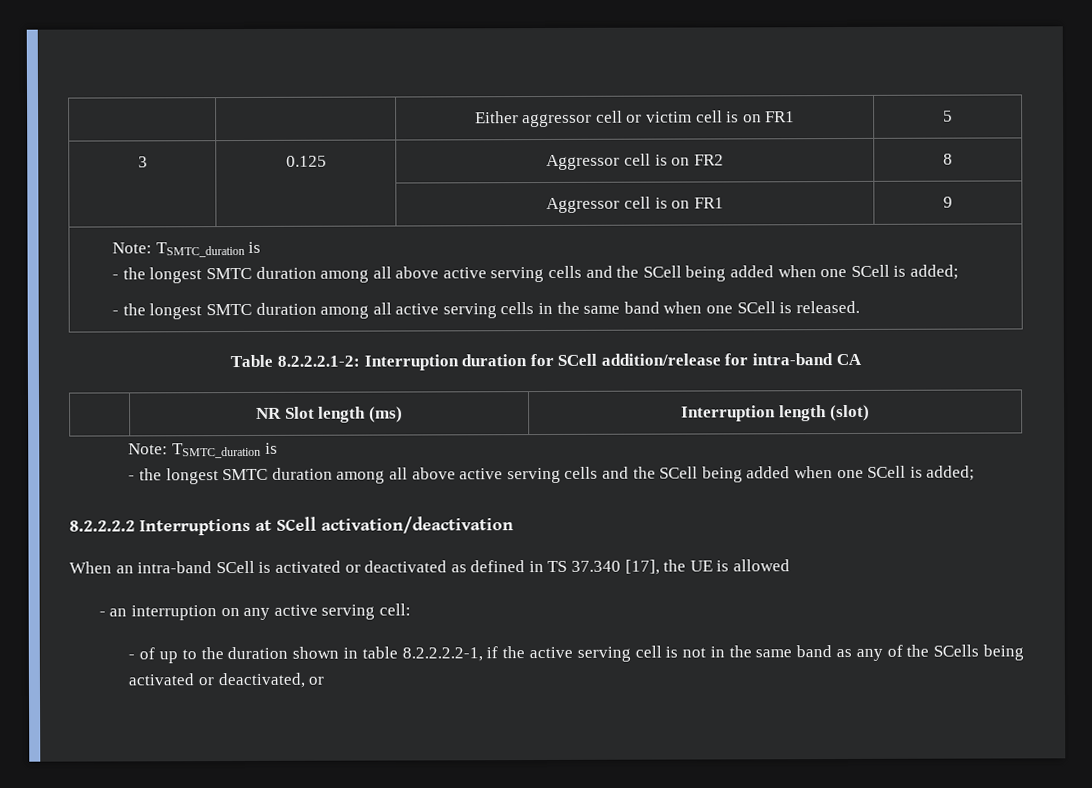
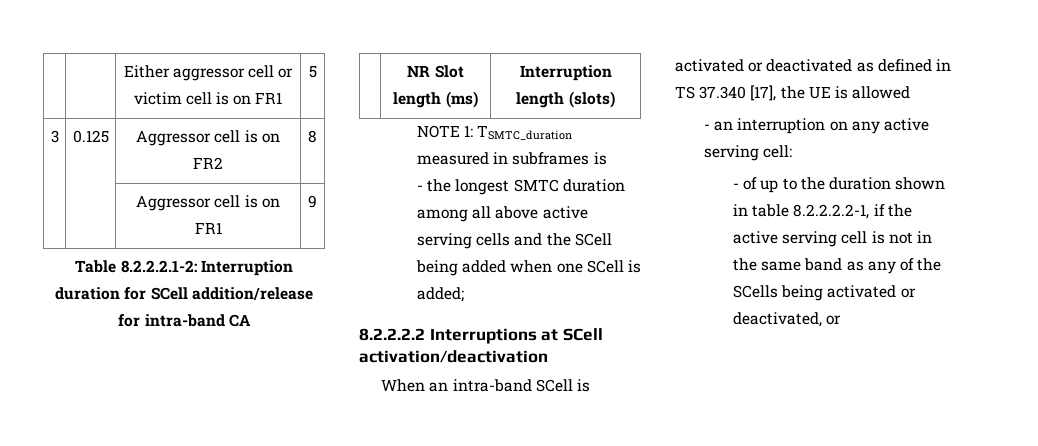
  | | Aggressor cell is on FR1 | 9
- Note: TSMTC_duration is
- - the longest SMTC duration among all above active serving cells and the SCell being added when one SCell is added;
- - the longest SMTC duration among all active serving cells in the same band when one SCell is released.
- | NR Slot length (ms) | Interruption length (slot)
- Note: TSMTC_duration is
+ | NR Slot length (ms) | Interruption length (slots)
+ NOTE 1: TSMTC_duration measured in subframes is

